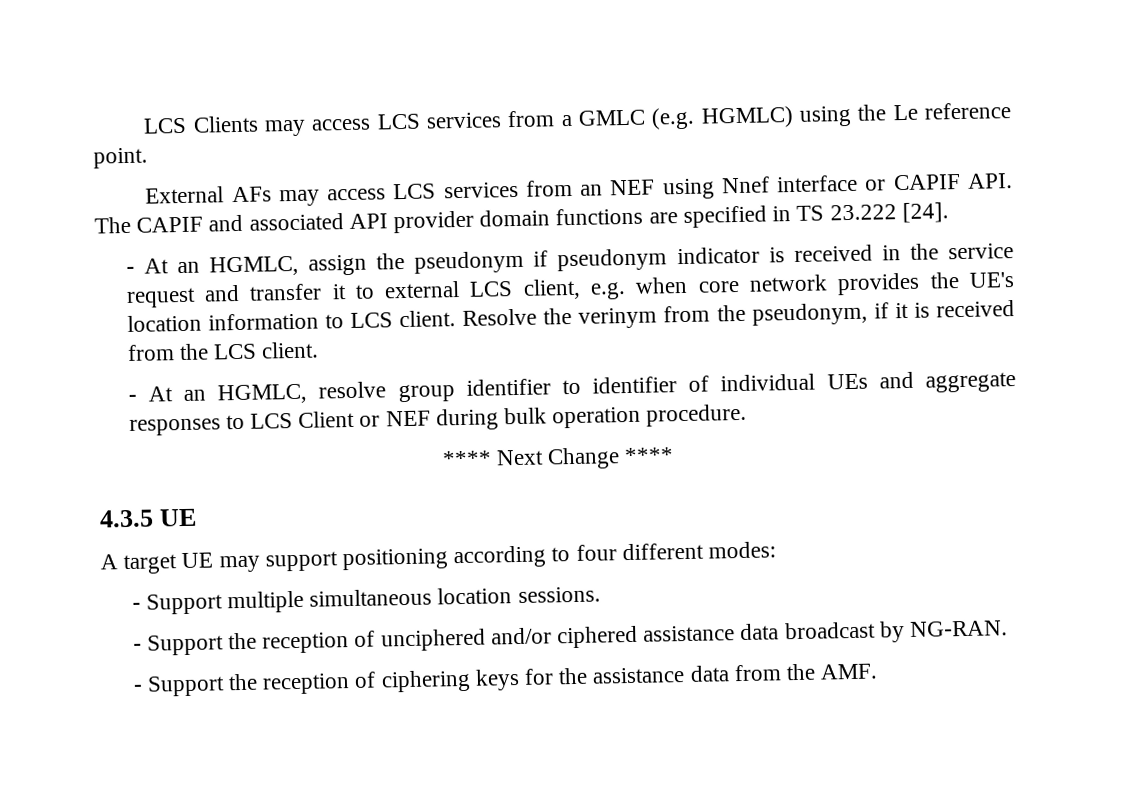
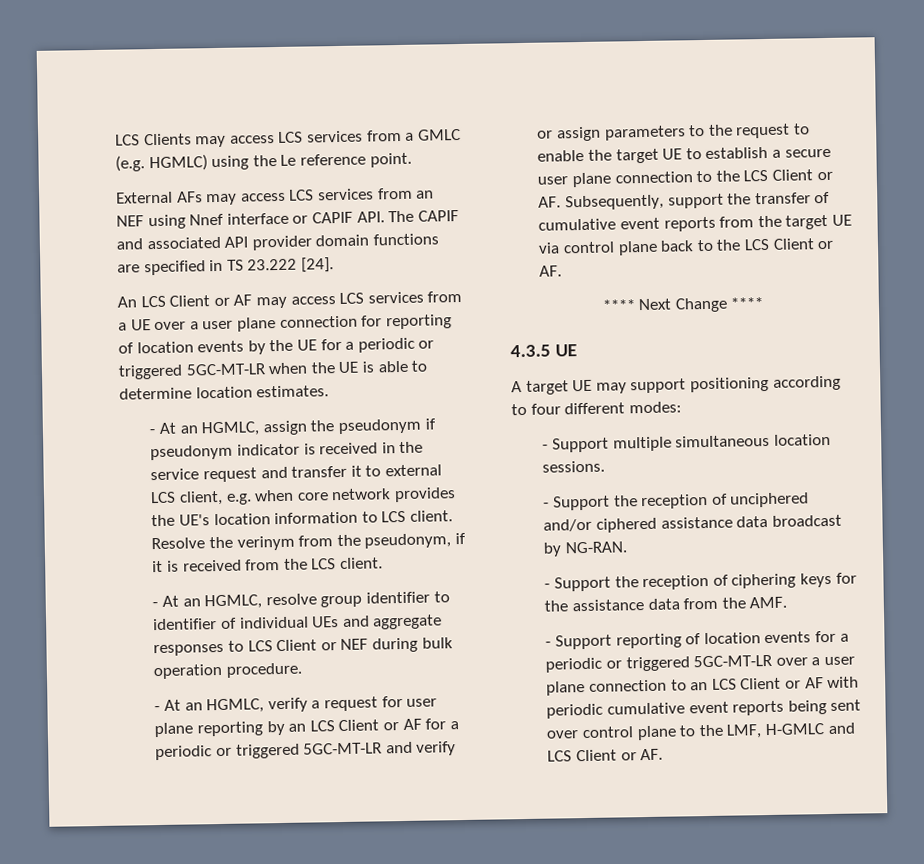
+ An LCS Client or AF may access LCS services from a UE over a user plane connection for reporting of location events by the UE for a periodic or triggered 5GC-MT-LR when the UE is able to determine location estimates.
+ - At an HGMLC, verify a request for user plane reporting by an LCS Client or AF for a periodic or triggered 5GC-MT-LR and verify or assign parameters to the request to enable the target UE to establish a secure user plane connection to the LCS Client or AF. Subsequently, support the transfer of cumulative event reports from the target UE via control plane back to the LCS Client or AF.
+ - Support reporting of location events for a periodic or triggered 5GC-MT-LR over a user plane connection to an LCS Client or AF with periodic cumulative event reports being sent over control plane to the LMF, H-GMLC and LCS Client or AF.

